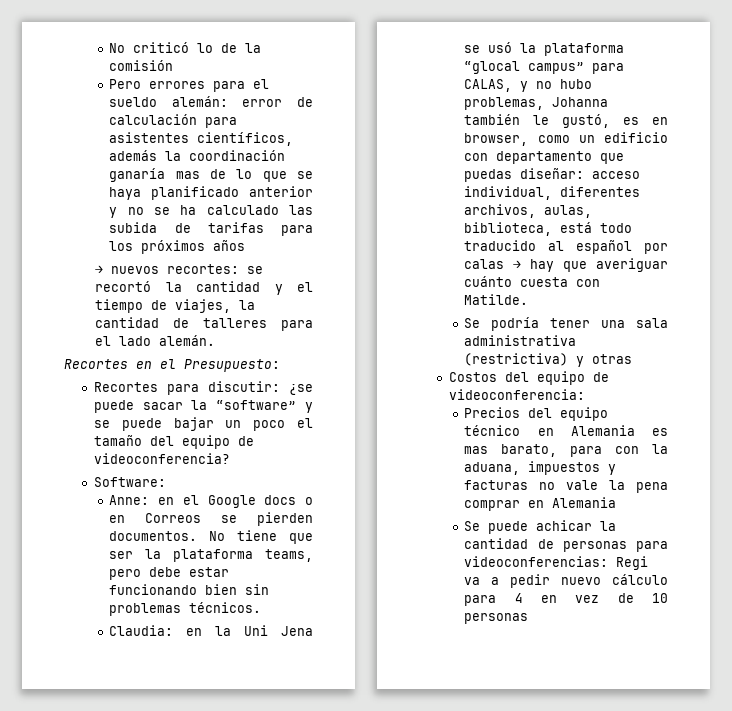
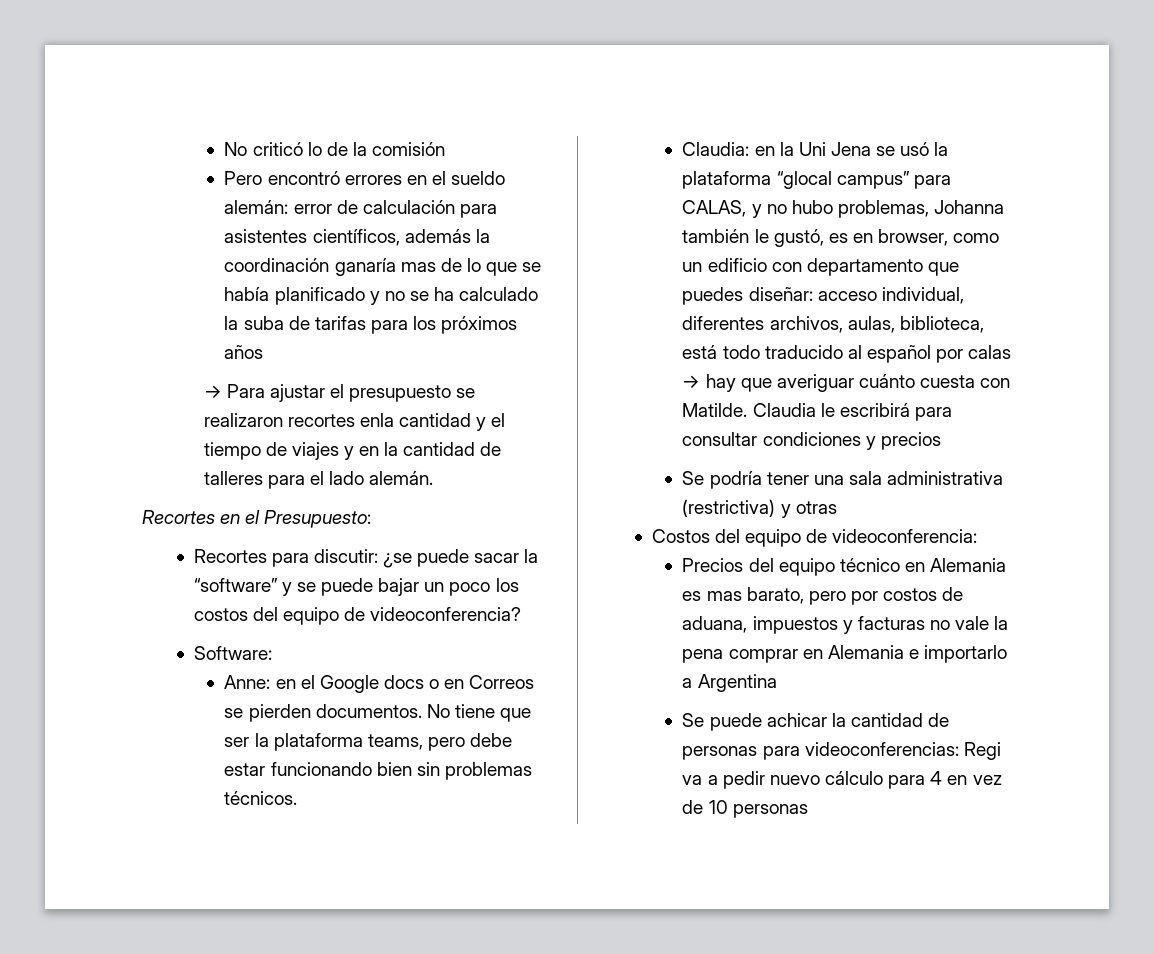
- Pero errores para el sueldo alemán: error de calculación para asistentes científicos, además la coordinación ganaría mas de lo que se haya planificado anterior y no se ha calculado las subida de tarifas para los próximos años
+ Pero encontró errores en el sueldo alemán: error de calculación para asistentes científicos, además la coordinación ganaría mas de lo que se había planificado y no se ha calculado la suba de tarifas para los próximos años
- → nuevos recortes: se recortó la cantidad y el tiempo de viajes, la cantidad de talleres para el lado alemán.
+ → Para ajustar el presupuesto se realizaron recortes enla cantidad y el tiempo de viajes y en la cantidad de talleres para el lado alemán.
- Recortes para discutir: ¿se puede sacar la “software” y se puede bajar un poco el tamaño del equipo de videoconferencia?
+ Recortes para discutir: ¿se puede sacar la “software” y se puede bajar un poco los costos del equipo de videoconferencia?
- Claudia: en la Uni Jena se usó la plataforma “glocal campus” para CALAS, y no hubo problemas, Johanna también le gustó, es en browser, como un edificio con departamento que puedas diseñar: acceso individual, diferentes archivos, aulas, biblioteca, está todo traducido al español por calas → hay que averiguar cuánto cuesta con Matilde.
+ Claudia: en la Uni Jena se usó la plataforma “glocal campus” para CALAS, y no hubo problemas, Johanna también le gustó, es en browser, como un edificio con departamento que puedes diseñar: acceso individual, diferentes archivos, aulas, biblioteca, está todo traducido al español por calas → hay que averiguar cuánto cuesta con Matilde. Claudia le escribirá para consultar condiciones y precios
- Precios del equipo técnico en Alemania es mas barato, para con la aduana, impuestos y facturas no vale la pena comprar en Alemania
+ Precios del equipo técnico en Alemania es mas barato, pero por costos de aduana, impuestos y facturas no vale la pena comprar en Alemania e importarlo a Argentina

